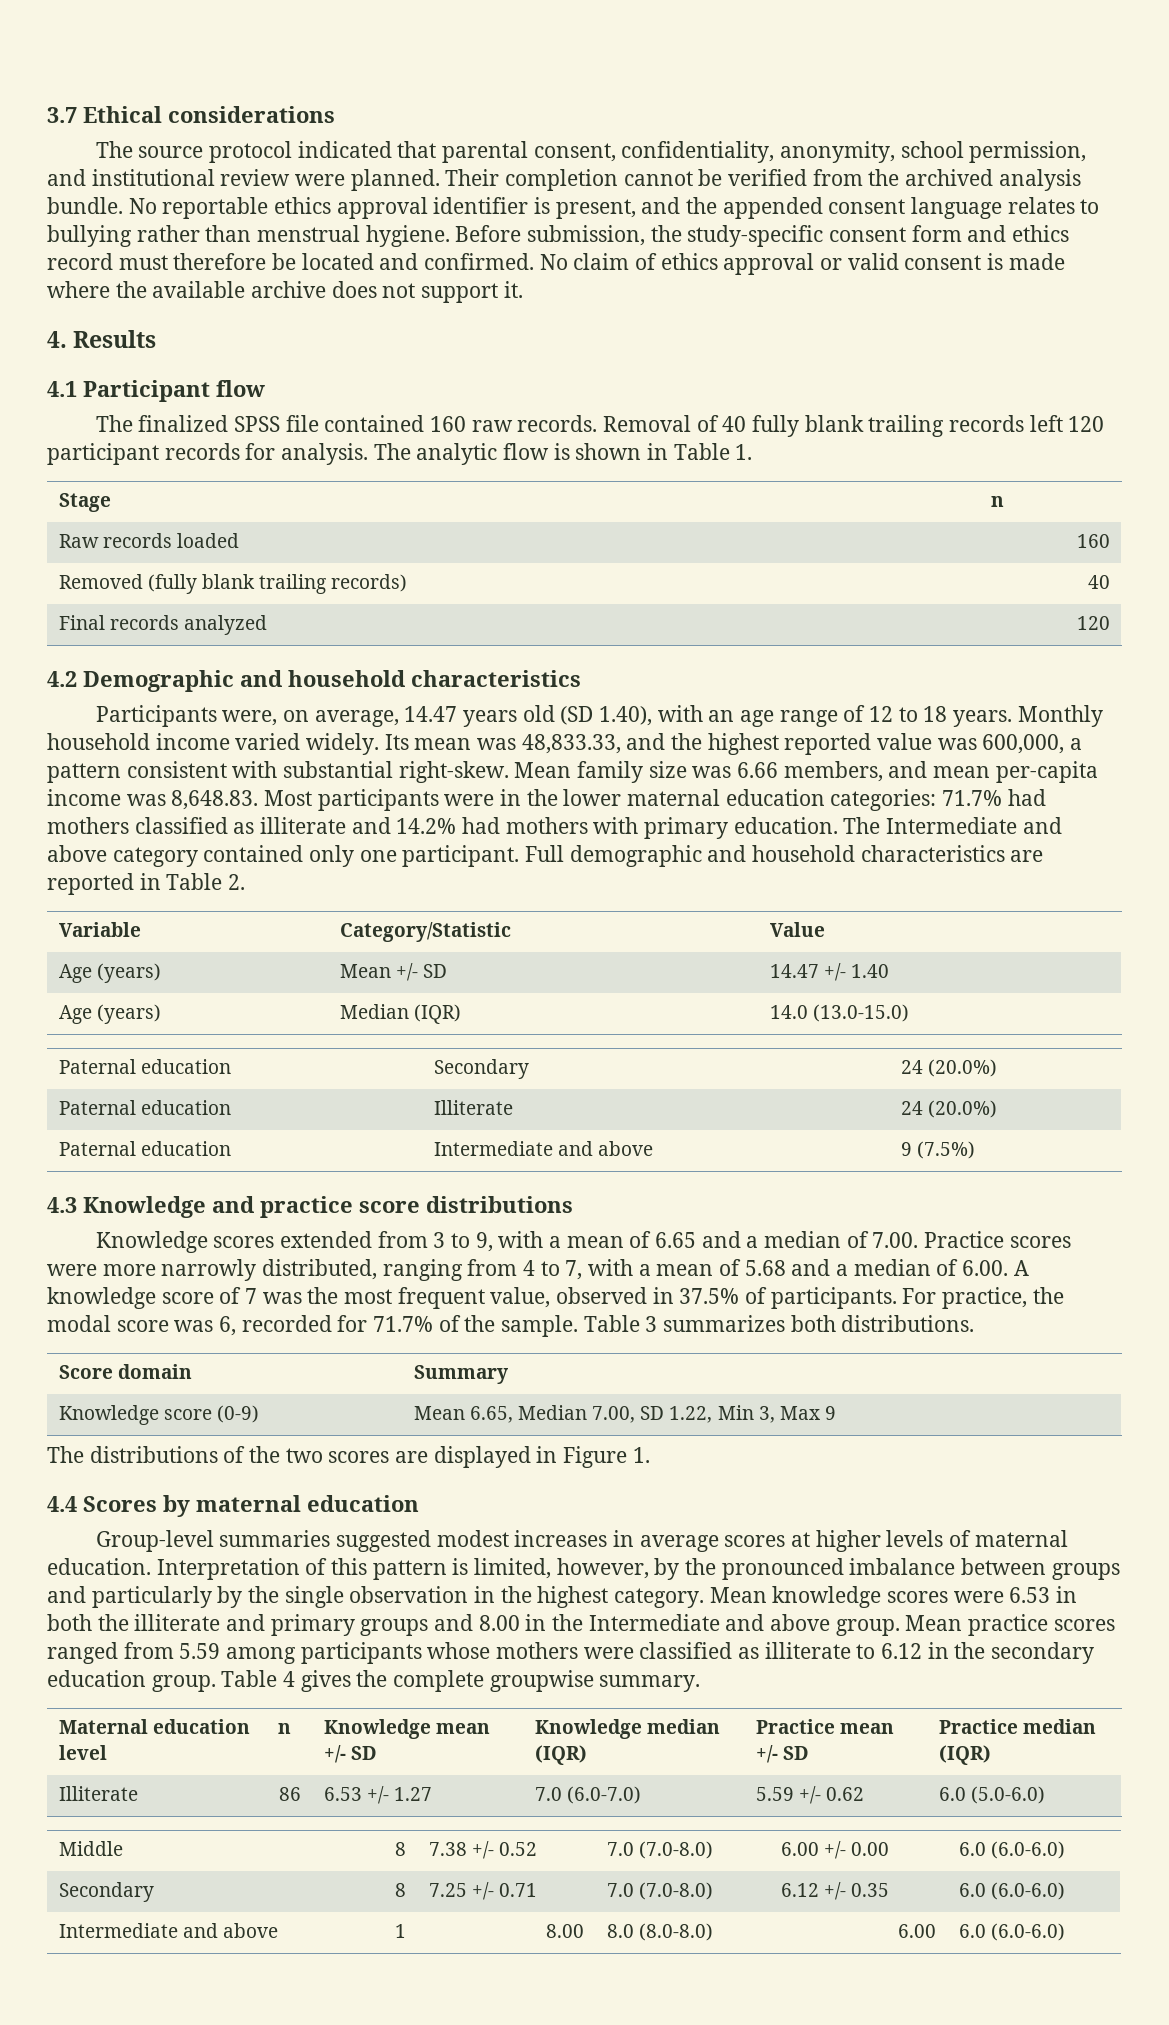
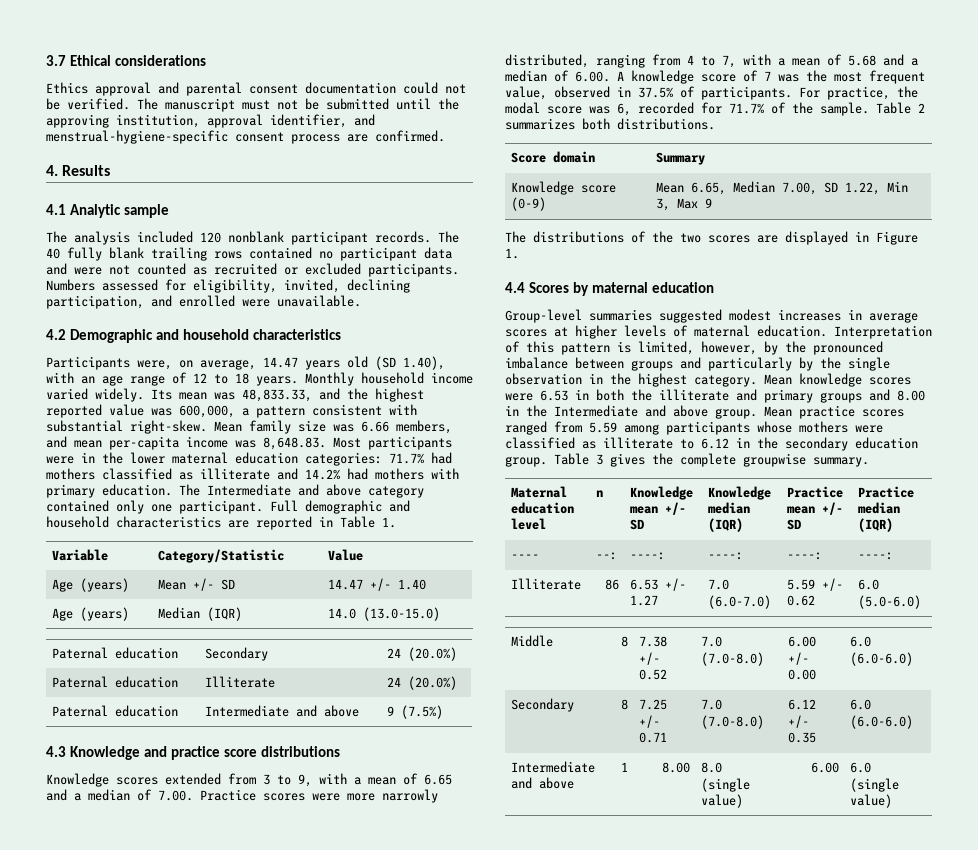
- The source protocol indicated that parental consent, confidentiality, anonymity, school permission, and institutional review were planned. Their completion cannot be verified from the archived analysis bundle. No reportable ethics approval identifier is present, and the appended consent language relates to bullying rather than menstrual hygiene. Before submission, the study-specific consent form and ethics record must therefore be located and confirmed. No claim of ethics approval or valid consent is made where the available archive does not support it.
+ Ethics approval and parental consent documentation could not be verified. The manuscript must not be submitted until the approving institution, approval identifier, and menstrual-hygiene-specific consent process are confirmed.
- 4.1 Participant flow
- The finalized SPSS file contained 160 raw records. Removal of 40 fully blank trailing records left 120 participant records for analysis. The analytic flow is shown in Table 1.
- Stage | n
- Raw records loaded | 160
- Removed (fully blank trailing records) | 40
- Final records analyzed | 120
+ 4.1 Analytic sample
+ The analysis included 120 nonblank participant records. The 40 fully blank trailing rows contained no participant data and were not counted as recruited or excluded participants. Numbers assessed for eligibility, invited, declining participation, and enrolled were unavailable.
- Full demographic and household characteristics are reported in Table 2.
+ Full demographic and household characteristics are reported in Table 1.
- Table 3 summarizes both distributions.
+ Table 2 summarizes both distributions.
- Table 4 gives the complete groupwise summary.
+ Table 3 gives the complete groupwise summary.
+ ---- | --: | ----: | ----: | ----: | ----:
- Intermediate and above | 1 | 8.00 | 8.0 (8.0-8.0) | 6.00 | 6.0 (6.0-6.0)
+ Intermediate and above | 1 | 8.00 | 8.0 (single value) | 6.00 | 6.0 (single value)

